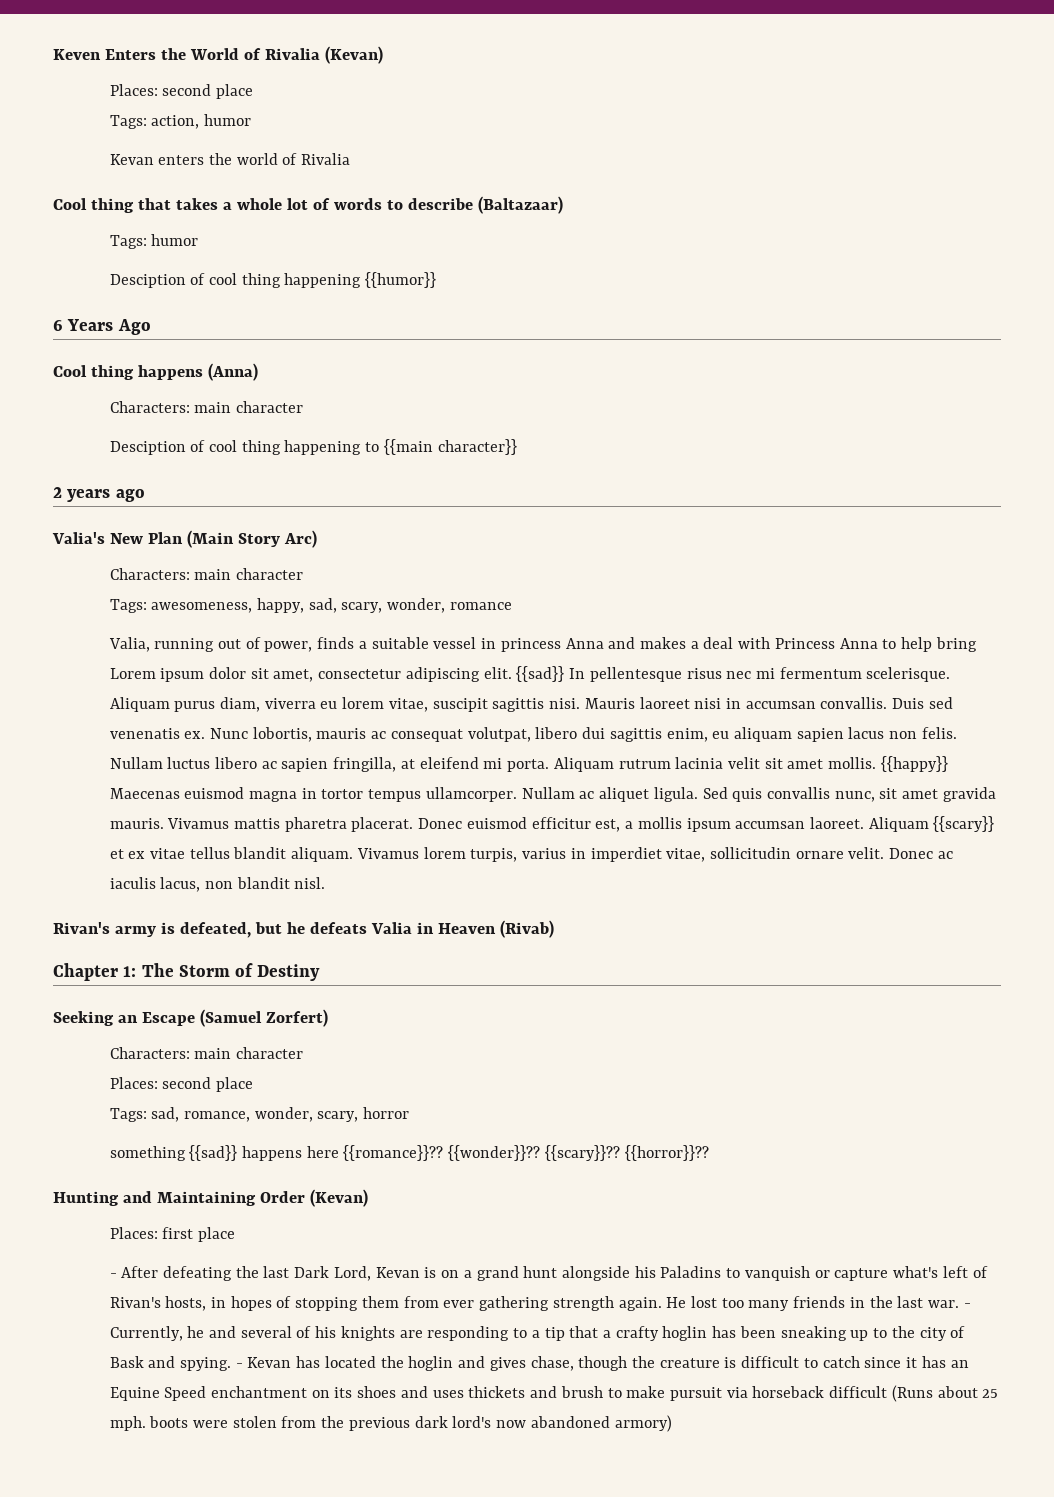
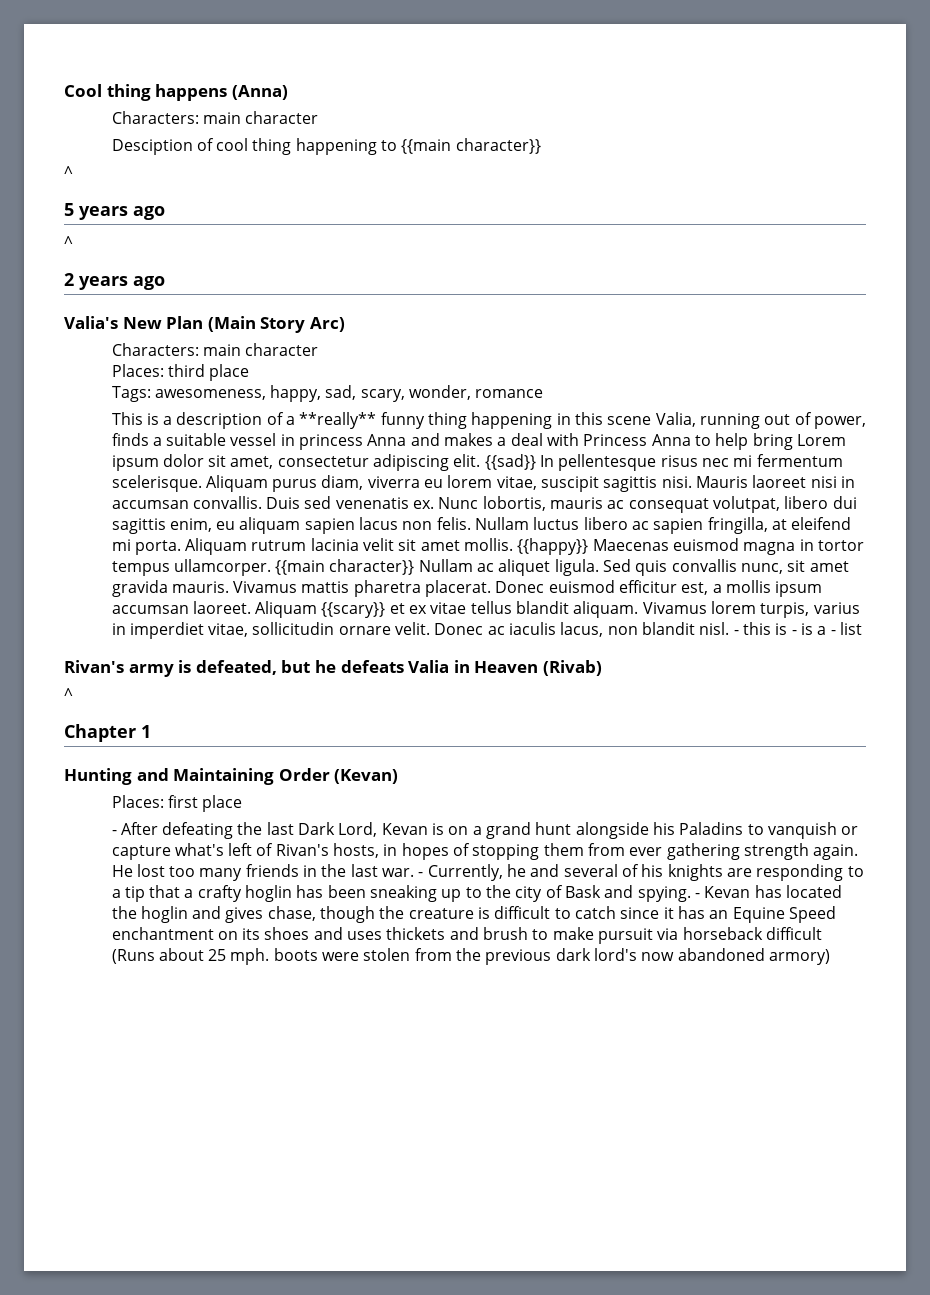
- Keven Enters the World of Rivalia (Kevan)
- Places: second place
- Tags: action, humor
- Kevan enters the world of Rivalia
- Cool thing that takes a whole lot of words to describe (Baltazaar)
- Tags: humor
- Desciption of cool thing happening {{humor}}
- 6 Years Ago
  Desciption of cool thing happening to {{main character}}
+ ^
+ 5 years ago
+ ^
+ Places: third place
- Valia, running out of power, finds a suitable vessel in princess Anna and makes a deal with Princess Anna to help bring Lorem ipsum dolor sit amet, consectetur adipiscing elit.
+ This is a description of a **really** funny thing happening in this scene Valia, running out of power, finds a suitable vessel in princess Anna and makes a deal with Princess Anna to help bring Lorem ipsum dolor sit amet, consectetur adipiscing elit.
- Nullam ac aliquet ligula.
+ {{main character}} Nullam ac aliquet ligula.
+ - this is - is a - list
  Rivan's army is defeated, but he defeats Valia in Heaven (Rivab)
+ ^
- Chapter 1: The Storm of Destiny
- Seeking an Escape (Samuel Zorfert)
- Characters: main character
- Places: second place
- Tags: sad, romance, wonder, scary, horror
- something {{sad}} happens here {{romance}}?? {{wonder}}?? {{scary}}?? {{horror}}??
+ Chapter 1

